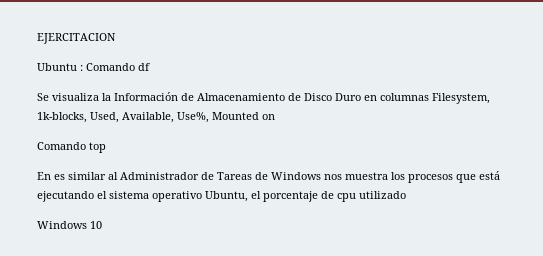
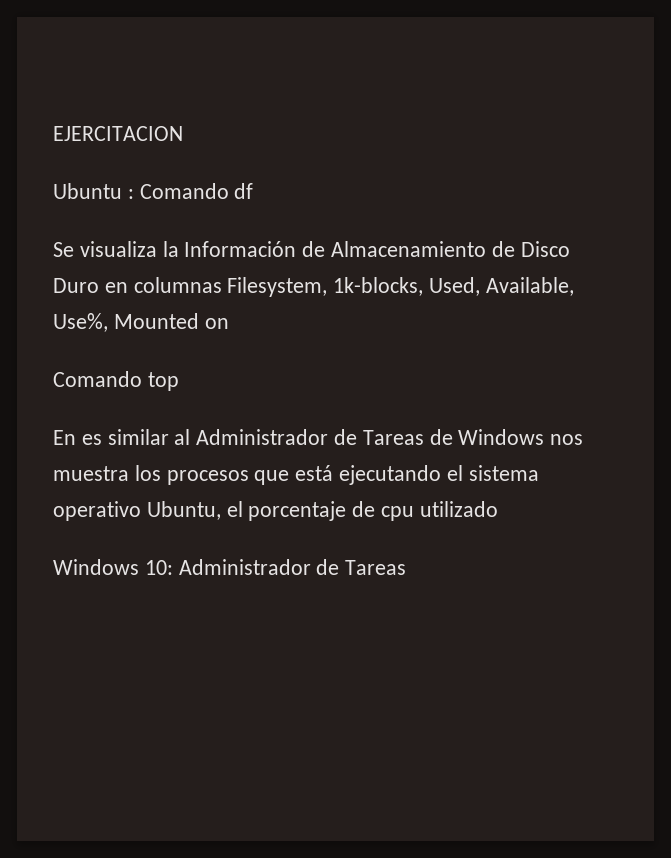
- Windows 10
+ Windows 10: Administrador de Tareas

